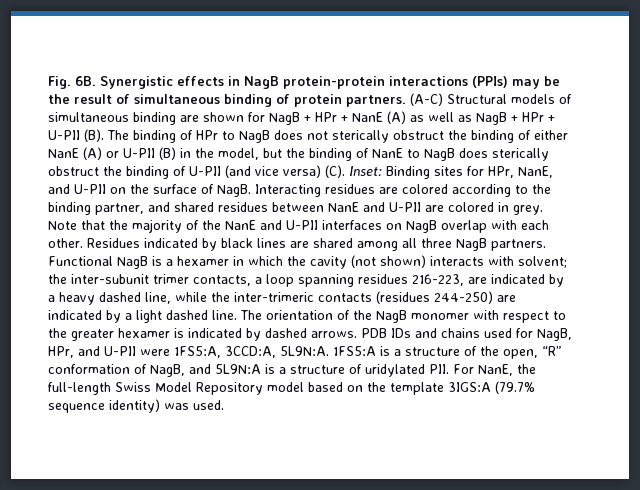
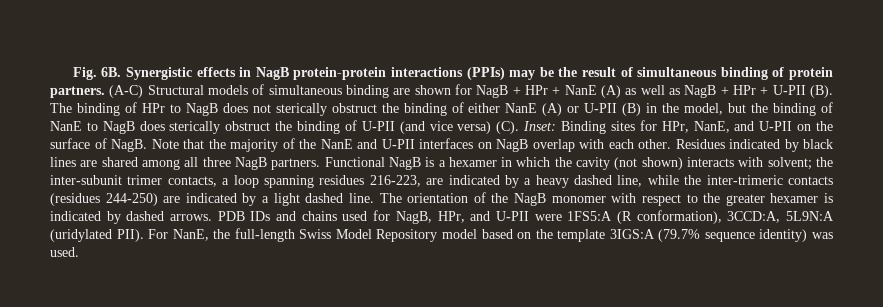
- Interacting residues are colored according to the binding partner, and shared residues between NanE and U-PII are colored in grey.
- PDB IDs and chains used for NagB, HPr, and U-PII were 1FS5:A, 3CCD:A, 5L9N:A. 1FS5:A is a structure of the open, “R” conformation of NagB, and 5L9N:A is a structure of uridylated PII. For NanE, the full-length Swiss Model Repository model based on the template 3IGS:A (79.7% sequence identity) was used.
+ PDB IDs and chains used for NagB, HPr, and U-PII were 1FS5:A (R conformation), 3CCD:A, 5L9N:A (uridylated PII). For NanE, the full-length Swiss Model Repository model based on the template 3IGS:A (79.7% sequence identity) was used.

